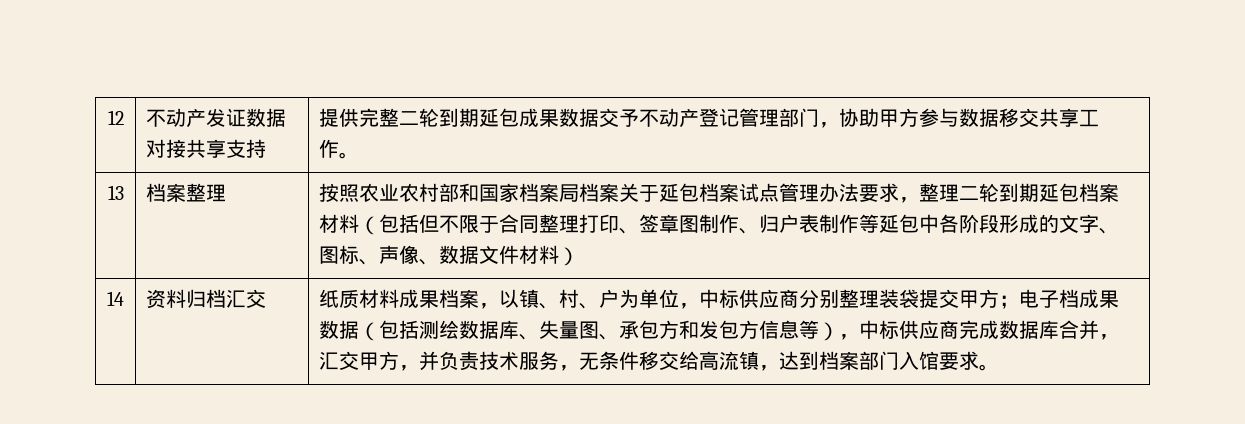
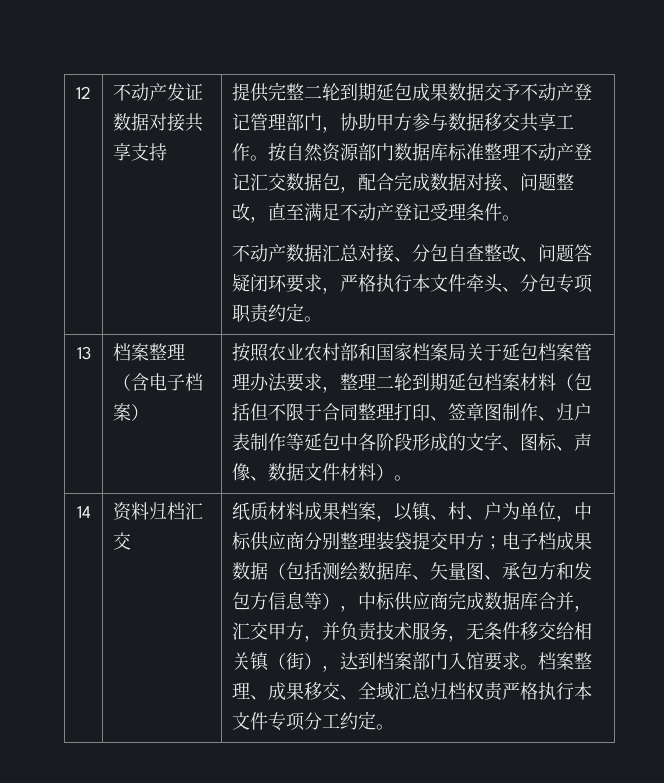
+ 按自然资源部门数据库标准整理不动产登记汇交数据包，配合完成数据对接、问题整改，直至满足不动产登记受理条件。
+ 不动产数据汇总对接、分包自查整改、问题答疑闭环要求，严格执行本文件牵头、分包专项职责约定。
- 档案整理
+ 档案整理（含电子档案）
- 按照农业农村部和国家档案局档案关于延包档案试点管理办法要求，整理二轮到期延包档案材料（包括但不限于合同整理打印、签章图制作、归户表制作等延包中各阶段形成的文字、图标、声像、数据文件材料）
+ 按照农业农村部和国家档案局关于延包档案管理办法要求，整理二轮到期延包档案材料（包括但不限于合同整理打印、签章图制作、归户表制作等延包中各阶段形成的文字、图标、声像、数据文件材料）。
- 纸质材料成果档案，以镇、村、户为单位，中标供应商分别整理装袋提交甲方；电子档成果数据（包括测绘数据库、失量图、承包方和发包方信息等），中标供应商完成数据库合并，汇交甲方，并负责技术服务，无条件移交给高流镇，达到档案部门入馆要求。
+ 纸质材料成果档案，以镇、村、户为单位，中标供应商分别整理装袋提交甲方；电子档成果数据（包括测绘数据库、矢量图、承包方和发包方信息等），中标供应商完成数据库合并，汇交甲方，并负责技术服务，无条件移交给相关镇（街），达到档案部门入馆要求。
+ 档案整理、成果移交、全域汇总归档权责严格执行本文件专项分工约定。

